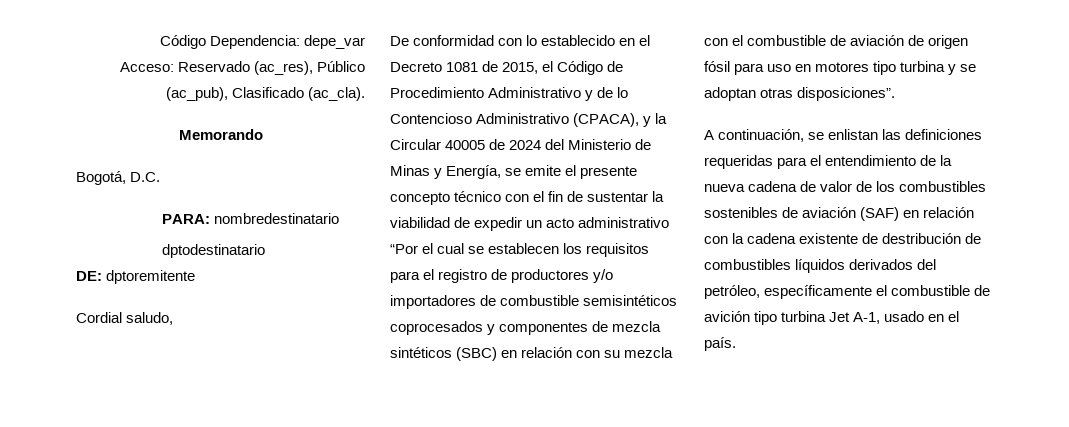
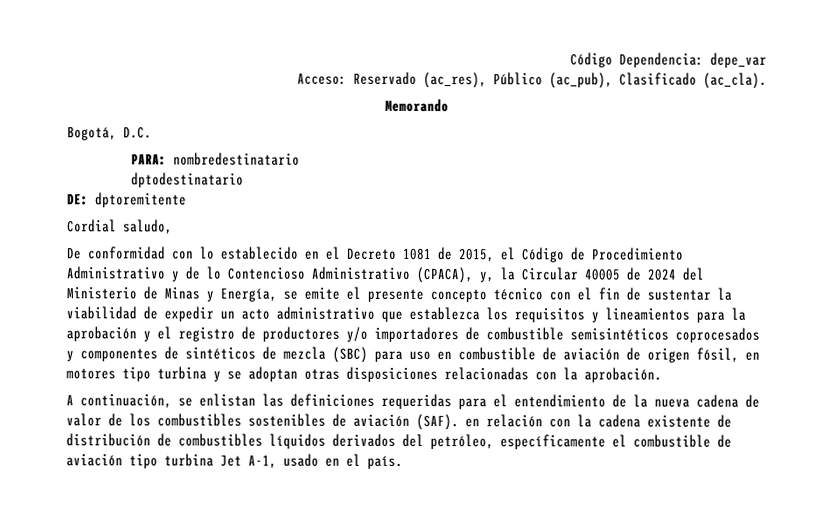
- De conformidad con lo establecido en el Decreto 1081 de 2015, el Código de Procedimiento Administrativo y de lo Contencioso Administrativo (CPACA), y la Circular 40005 de 2024 del Ministerio de Minas y Energía, se emite el presente concepto técnico con el fin de sustentar la viabilidad de expedir un acto administrativo “Por el cual se establecen los requisitos para el registro de productores y/o importadores de combustible semisintéticos coprocesados y componentes de mezcla sintéticos (SBC) en relación con su mezcla con el combustible de aviación de origen fósil para uso en motores tipo turbina y se adoptan otras disposiciones”.
+ De conformidad con lo establecido en el Decreto 1081 de 2015, el Código de Procedimiento Administrativo y de lo Contencioso Administrativo (CPACA), y, la Circular 40005 de 2024 del Ministerio de Minas y Energía, se emite el presente concepto técnico con el fin de sustentar la viabilidad de expedir un acto administrativo que establezca los requisitos y lineamientos para la aprobación y el registro de productores y/o importadores de combustible semisintéticos coprocesados y componentes de sintéticos de mezcla (SBC) para uso en combustible de aviación de origen fósil, en motores tipo turbina y se adoptan otras disposiciones relacionadas con la aprobación.
- A continuación, se enlistan las definiciones requeridas para el entendimiento de la nueva cadena de valor de los combustibles sostenibles de aviación (SAF) en relación con la cadena existente de destribución de combustibles líquidos derivados del petróleo, específicamente el combustible de avición tipo turbina Jet A-1, usado en el país.
+ A continuación, se enlistan las definiciones requeridas para el entendimiento de la nueva cadena de valor de los combustibles sostenibles de aviación (SAF). en relación con la cadena existente de distribución de combustibles líquidos derivados del petróleo, específicamente el combustible de aviación tipo turbina Jet A-1, usado en el país.

